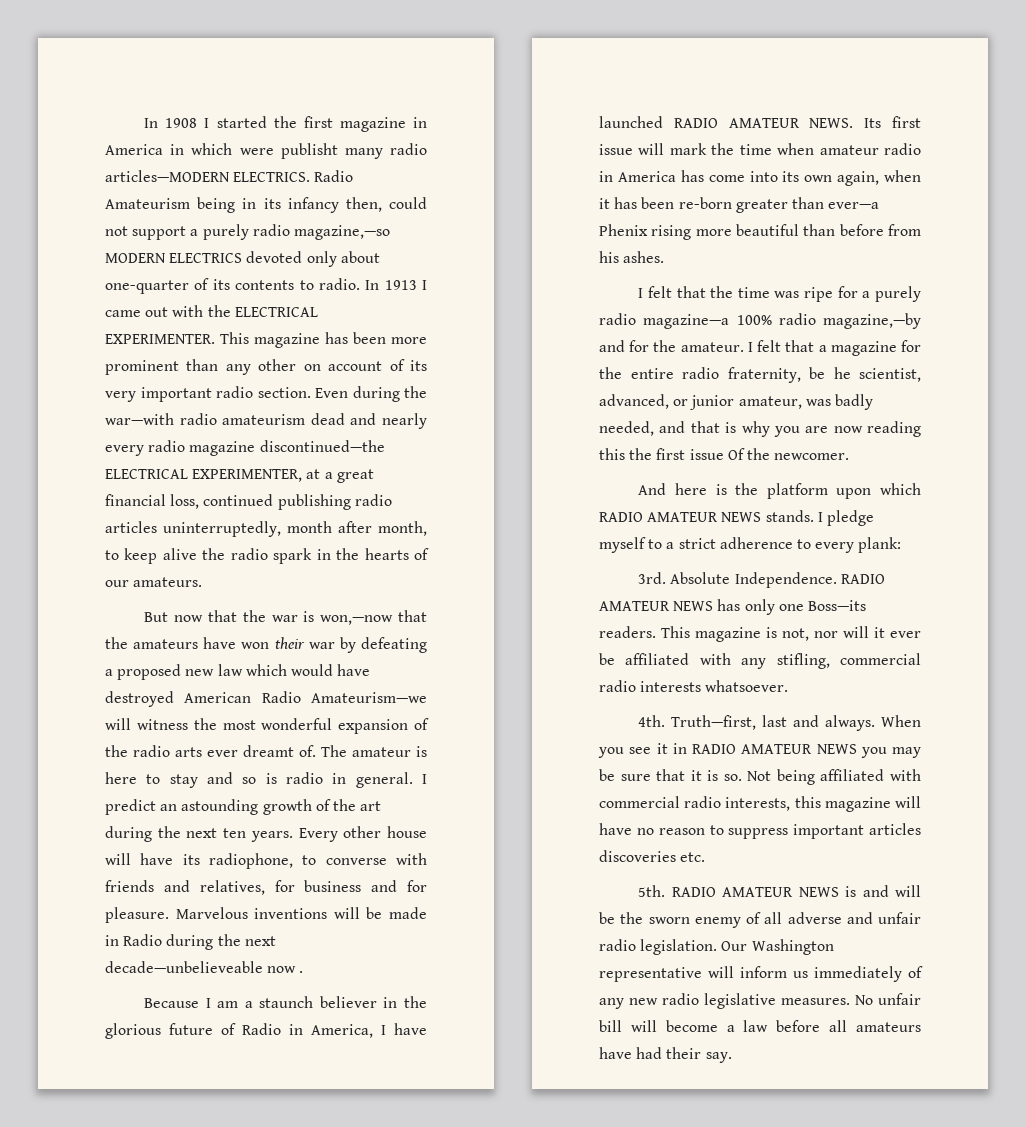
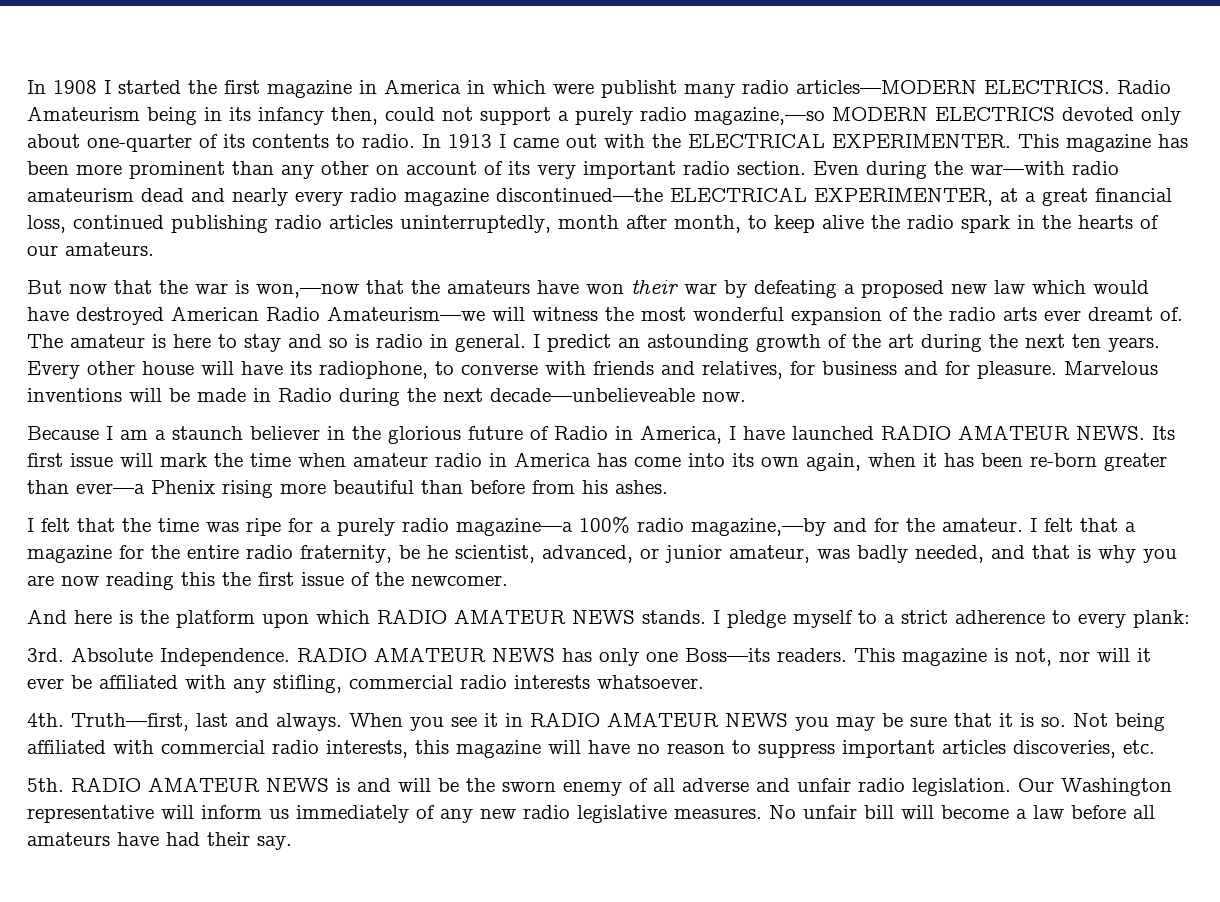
- Marvelous inventions will be made in Radio during the next decade—unbelieveable now .
+ Marvelous inventions will be made in Radio during the next decade—unbelieveable now.
- I felt that a magazine for the entire radio fraternity, be he scientist, advanced, or junior amateur, was badly needed, and that is why you are now reading this the first issue Of the newcomer.
+ I felt that a magazine for the entire radio fraternity, be he scientist, advanced, or junior amateur, was badly needed, and that is why you are now reading this the first issue of the newcomer.
- Not being affiliated with commercial radio interests, this magazine will have no reason to suppress important articles discoveries etc.
+ Not being affiliated with commercial radio interests, this magazine will have no reason to suppress important articles discoveries, etc.

